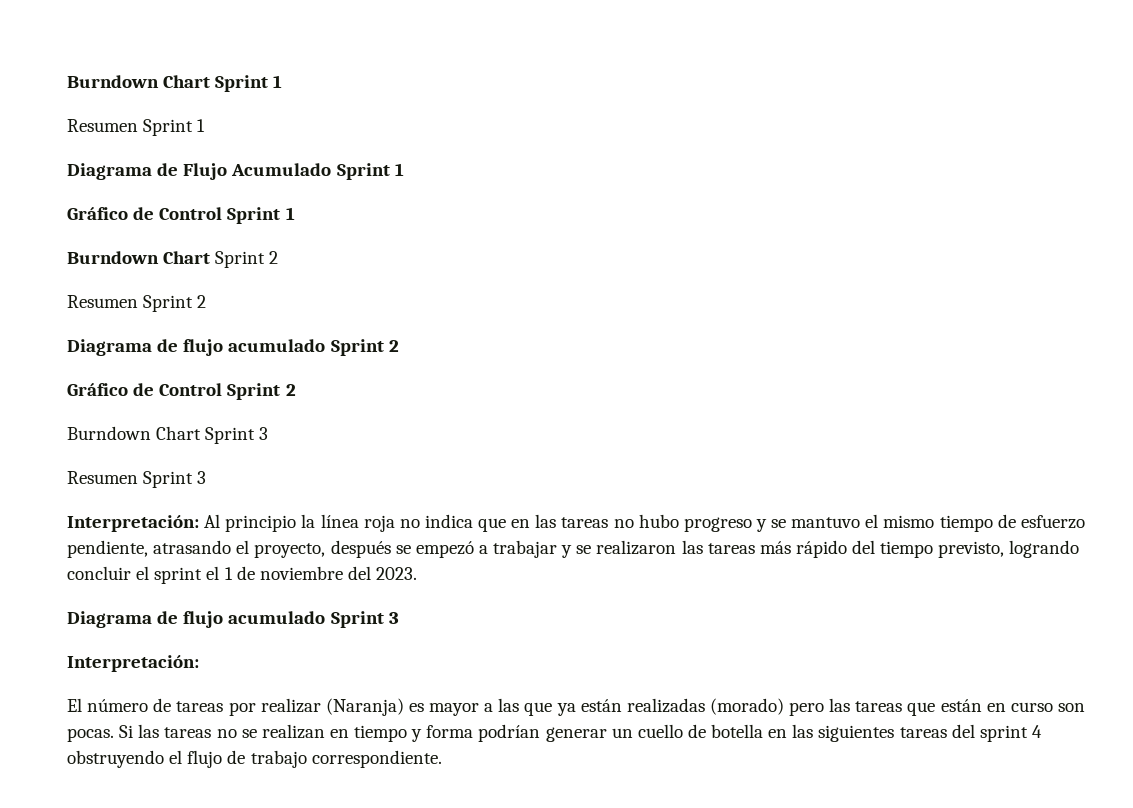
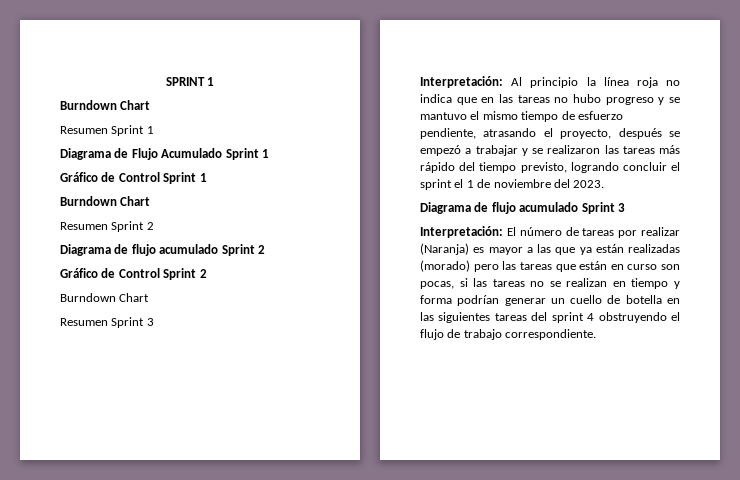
- Burndown Chart Sprint 1
+ SPRINT 1
+ Burndown Chart
  Gráfico de Control Sprint 1
- Burndown Chart Sprint 2
+ Burndown Chart
  Gráfico de Control Sprint 2
- Burndown Chart Sprint 3
+ Burndown Chart
  Diagrama de flujo acumulado Sprint 3
- Interpretación:
- El número de tareas por realizar (Naranja) es mayor a las que ya están realizadas (morado) pero las tareas que están en curso son pocas. Si las tareas no se realizan en tiempo y forma podrían generar un cuello de botella en las siguientes tareas del sprint 4 obstruyendo el flujo de trabajo correspondiente.
+ Interpretación: El número de tareas por realizar (Naranja) es mayor a las que ya están realizadas (morado) pero las tareas que están en curso son pocas, si las tareas no se realizan en tiempo y forma podrían generar un cuello de botella en las siguientes tareas del sprint 4 obstruyendo el flujo de trabajo correspondiente.

